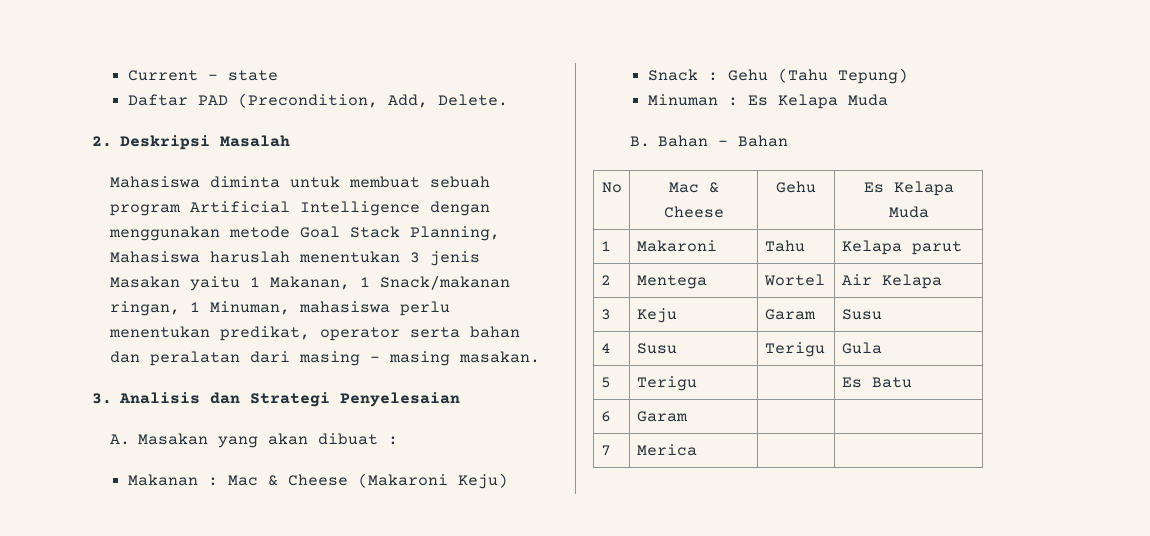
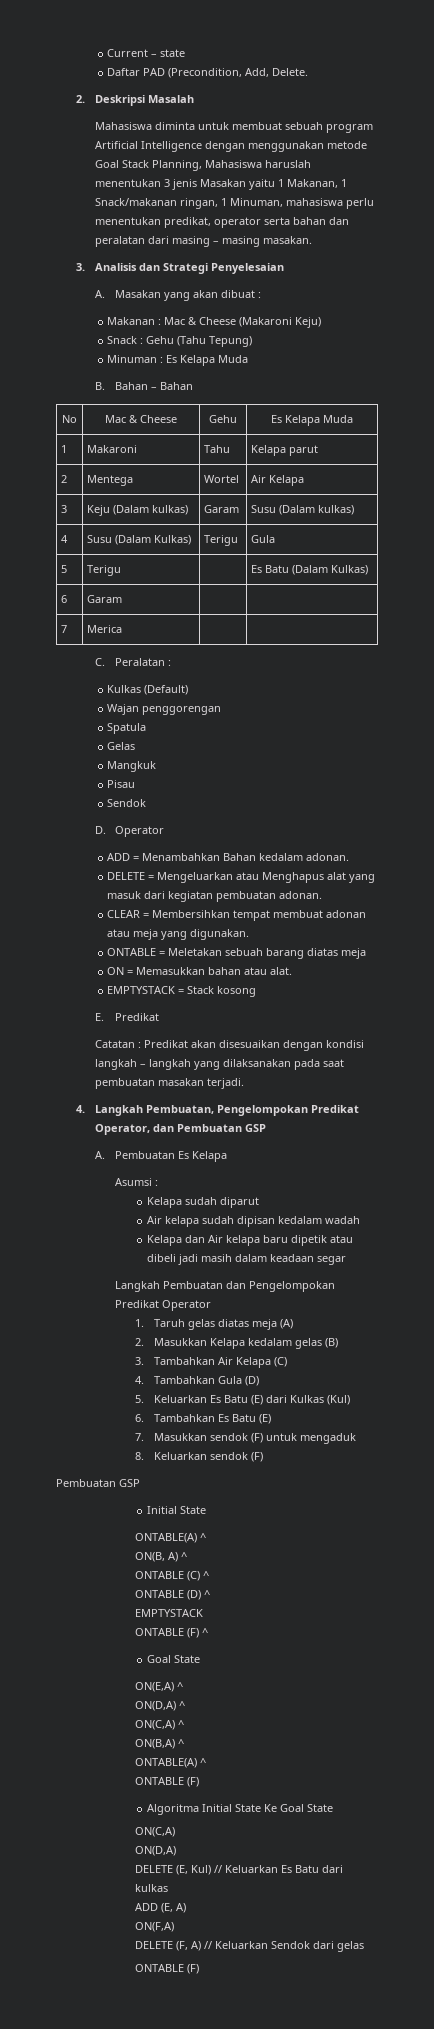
- 3 | Keju | Garam | Susu
+ 3 | Keju (Dalam kulkas) | Garam | Susu (Dalam kulkas)
- 4 | Susu | Terigu | Gula
+ 4 | Susu (Dalam Kulkas) | Terigu | Gula
- 5 | Terigu | | Es Batu
+ 5 | Terigu | | Es Batu (Dalam Kulkas)
+ C. Peralatan :
+ Kulkas (Default)
+ Wajan penggorengan
+ Spatula
+ Gelas
+ Mangkuk
+ Pisau
+ Sendok
+ D. Operator
+ ADD = Menambahkan Bahan kedalam adonan.
+ DELETE = Mengeluarkan atau Menghapus alat yang masuk dari kegiatan pembuatan adonan.
+ CLEAR = Membersihkan tempat membuat adonan atau meja yang digunakan.
+ ONTABLE = Meletakan sebuah barang diatas meja
+ ON = Memasukkan bahan atau alat.
+ EMPTYSTACK = Stack kosong
+ E. Predikat
+ Catatan : Predikat akan disesuaikan dengan kondisi langkah – langkah yang dilaksanakan pada saat pembuatan masakan terjadi.
+ 4. Langkah Pembuatan, Pengelompokan Predikat Operator, dan Pembuatan GSP
+ A. Pembuatan Es Kelapa
+ Asumsi :
+ Kelapa sudah diparut
+ Air kelapa sudah dipisan kedalam wadah
+ Kelapa dan Air kelapa baru dipetik atau dibeli jadi masih dalam keadaan segar
+ Langkah Pembuatan dan Pengelompokan Predikat Operator
+ 1. Taruh gelas diatas meja (A)
+ 2. Masukkan Kelapa kedalam gelas (B)
+ 3. Tambahkan Air Kelapa (C)
+ 4. Tambahkan Gula (D)
+ 5. Keluarkan Es Batu (E) dari Kulkas (Kul)
+ 6. Tambahkan Es Batu (E)
+ 7. Masukkan sendok (F) untuk mengaduk
+ 8. Keluarkan sendok (F)
+ Pembuatan GSP
+ Initial State
+ ONTABLE(A) ^
+ ON(B, A) ^
+ ONTABLE (C) ^
+ ONTABLE (D) ^
+ EMPTYSTACK
+ ONTABLE (F) ^
+ Goal State
+ ON(E,A) ^
+ ON(D,A) ^
+ ON(C,A) ^
+ ON(B,A) ^
+ ONTABLE(A) ^
+ ONTABLE (F)
+ Algoritma Initial State Ke Goal State
+ ON(C,A)
+ ON(D,A)
+ DELETE (E, Kul) // Keluarkan Es Batu dari kulkas
+ ADD (E, A)
+ ON(F,A)
+ DELETE (F, A) // Keluarkan Sendok dari gelas
+ ONTABLE (F)

